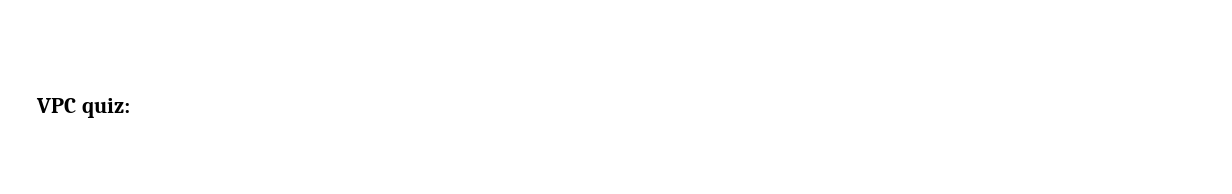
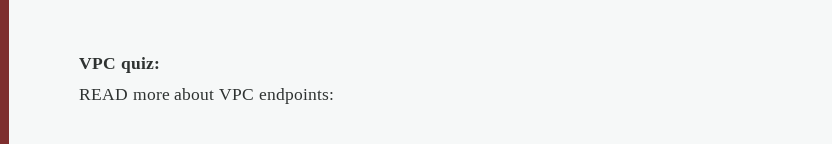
+ READ more about VPC endpoints:

